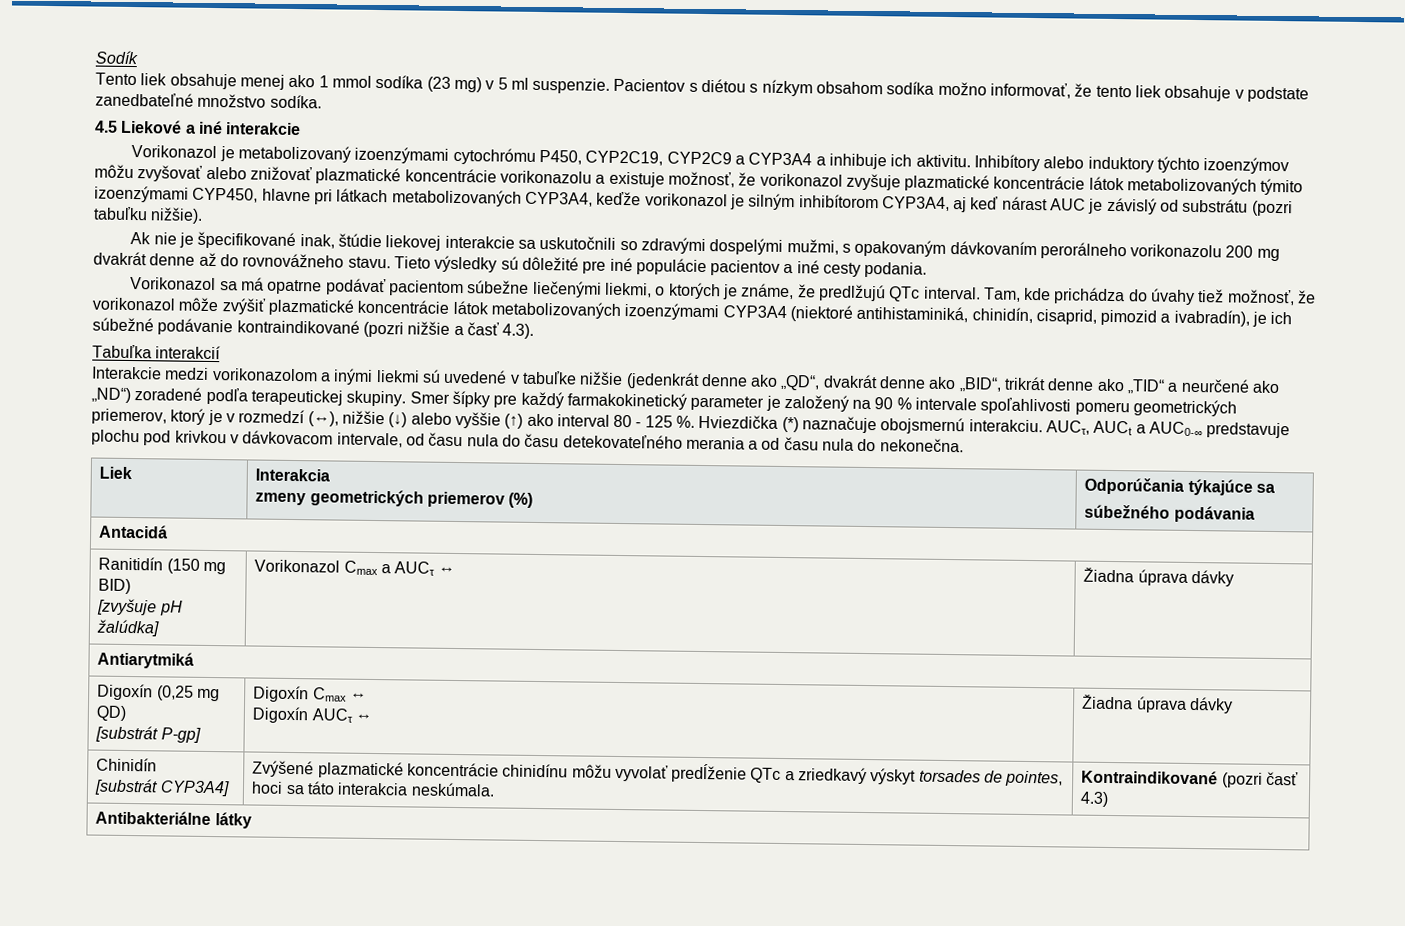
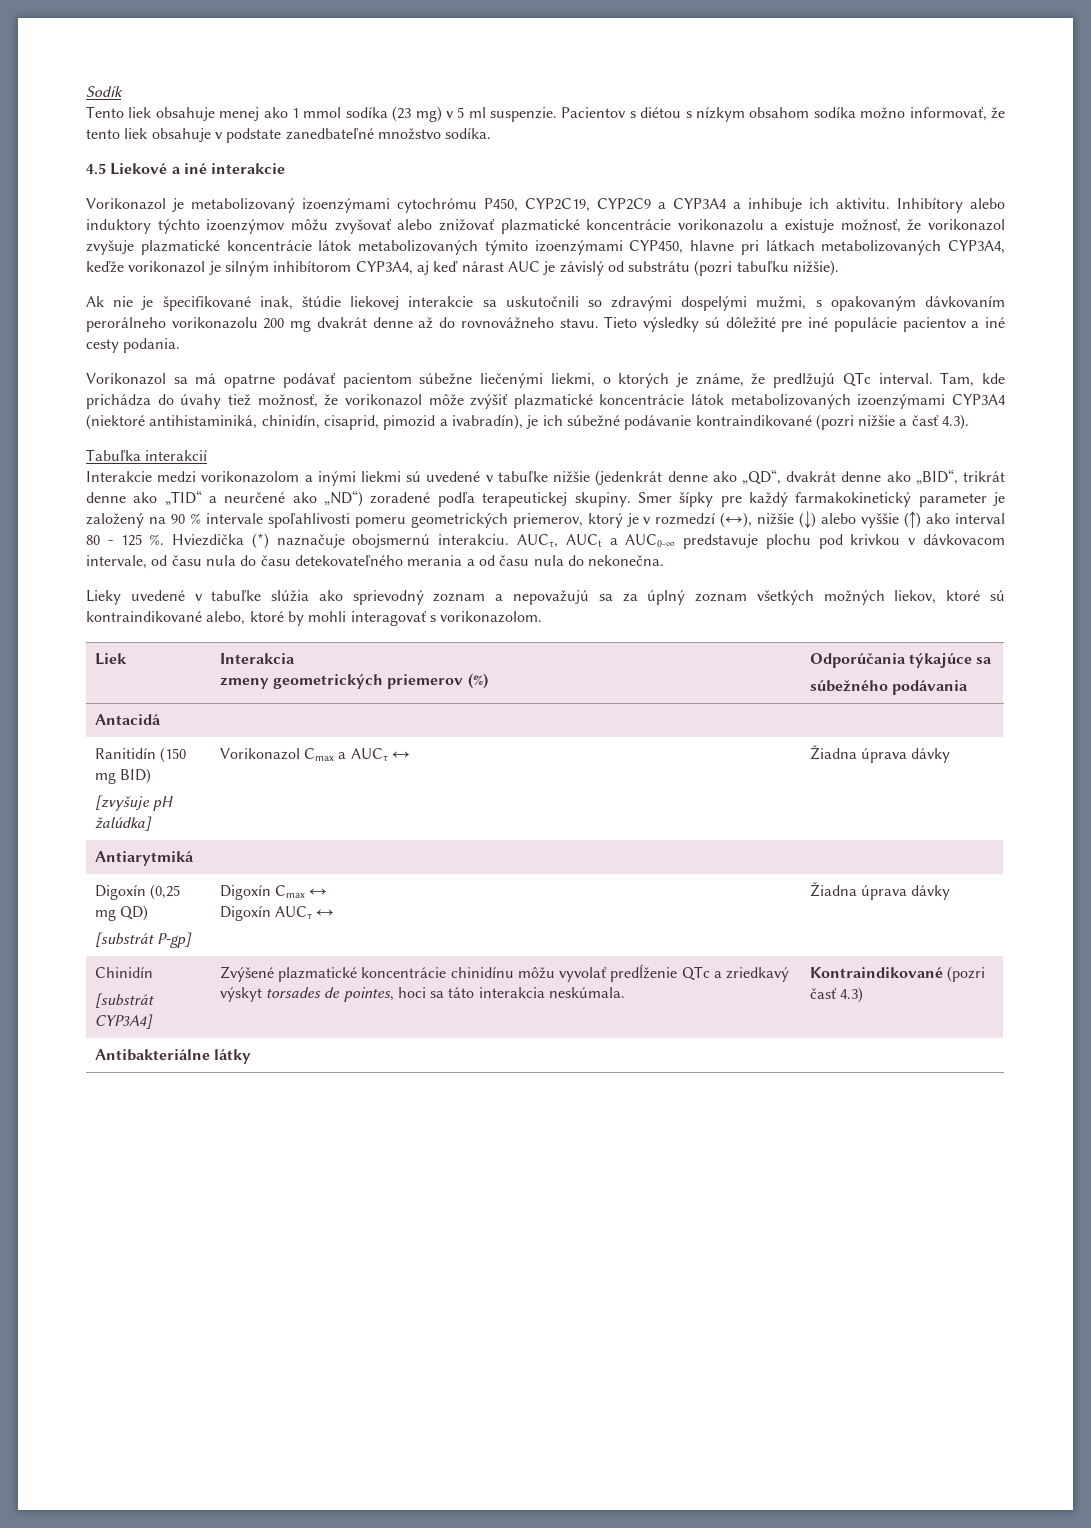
+ Lieky uvedené v tabuľke slúžia ako sprievodný zoznam a nepovažujú sa za úplný zoznam všetkých možných liekov, ktoré sú kontraindikované alebo, ktoré by mohli interagovať s vorikonazolom.

